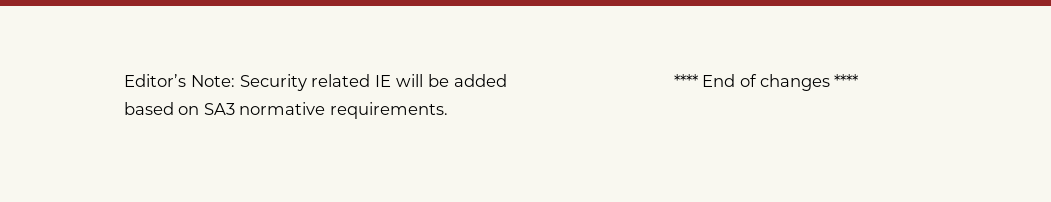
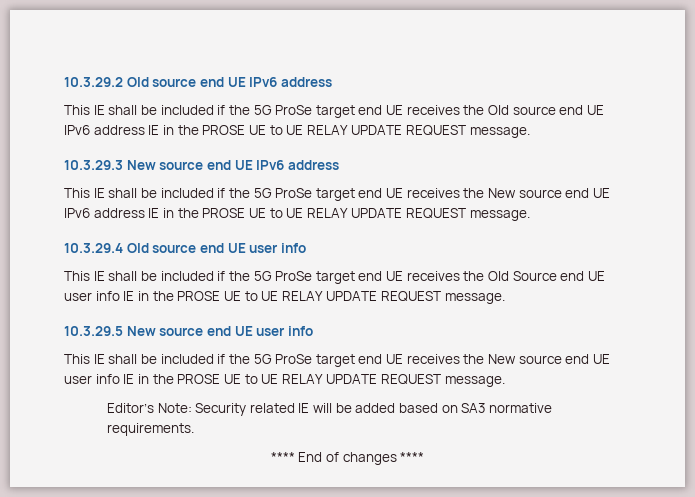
+ 10.3.29.2 Old source end UE IPv6 address
+ This IE shall be included if the 5G ProSe target end UE receives the Old source end UE IPv6 address IE in the PROSE UE to UE RELAY UPDATE REQUEST message.
+ 10.3.29.3 New source end UE IPv6 address
+ This IE shall be included if the 5G ProSe target end UE receives the New source end UE IPv6 address IE in the PROSE UE to UE RELAY UPDATE REQUEST message.
+ 10.3.29.4 Old source end UE user info
+ This IE shall be included if the 5G ProSe target end UE receives the Old Source end UE user info IE in the PROSE UE to UE RELAY UPDATE REQUEST message.
+ 10.3.29.5 New source end UE user info
+ This IE shall be included if the 5G ProSe target end UE receives the New source end UE user info IE in the PROSE UE to UE RELAY UPDATE REQUEST message.

